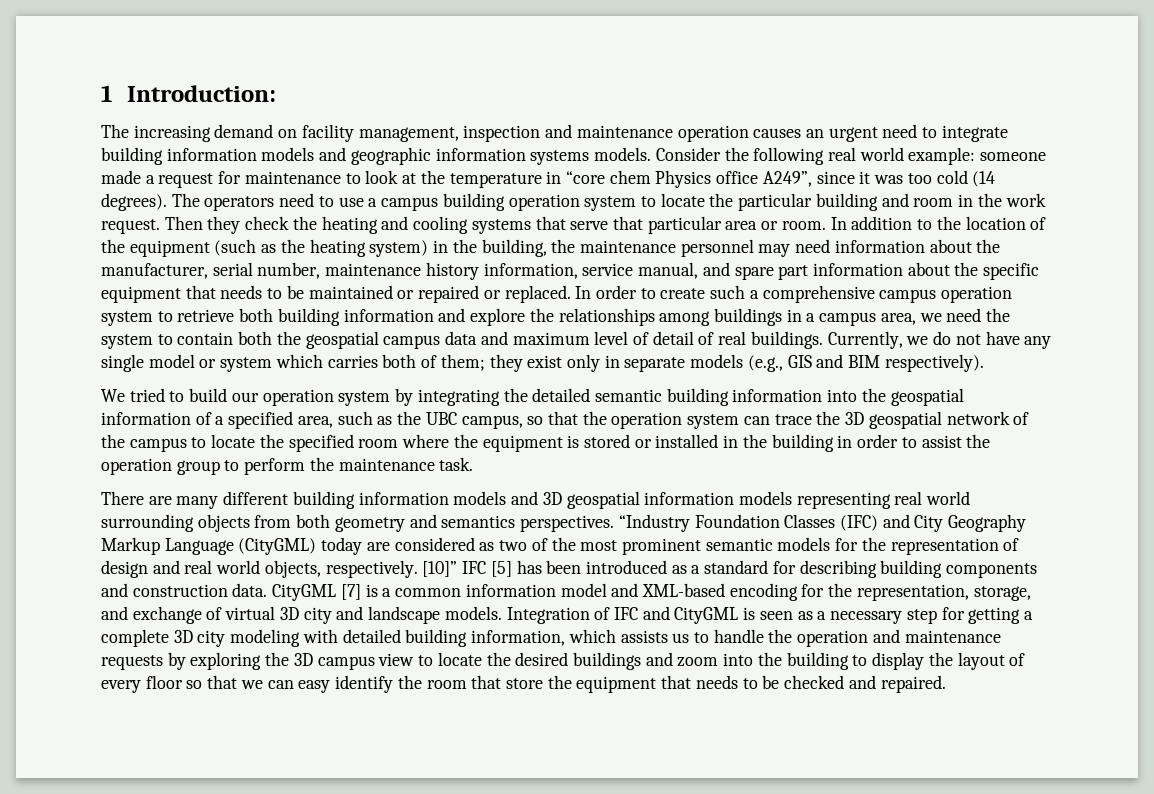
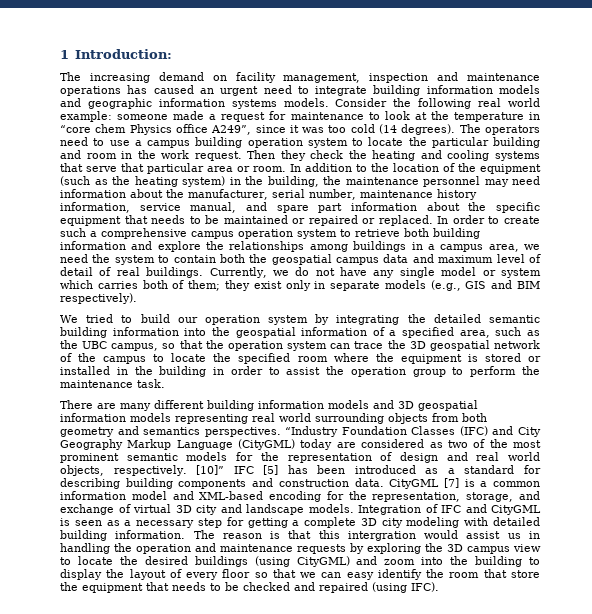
- The increasing demand on facility management, inspection and maintenance operation causes an urgent need to integrate building information models and geographic information systems models.
+ The increasing demand on facility management, inspection and maintenance operations has caused an urgent need to integrate building information models and geographic information systems models.
- Integration of IFC and CityGML is seen as a necessary step for getting a complete 3D city modeling with detailed building information, which assists us to handle the operation and maintenance requests by exploring the 3D campus view to locate the desired buildings and zoom into the building to display the layout of every floor so that we can easy identify the room that store the equipment that needs to be checked and repaired.
+ Integration of IFC and CityGML is seen as a necessary step for getting a complete 3D city modeling with detailed building information. The reason is that this intergration would assist us in handling the operation and maintenance requests by exploring the 3D campus view to locate the desired buildings (using CityGML) and zoom into the building to display the layout of every floor so that we can easy identify the room that store the equipment that needs to be checked and repaired (using IFC).

